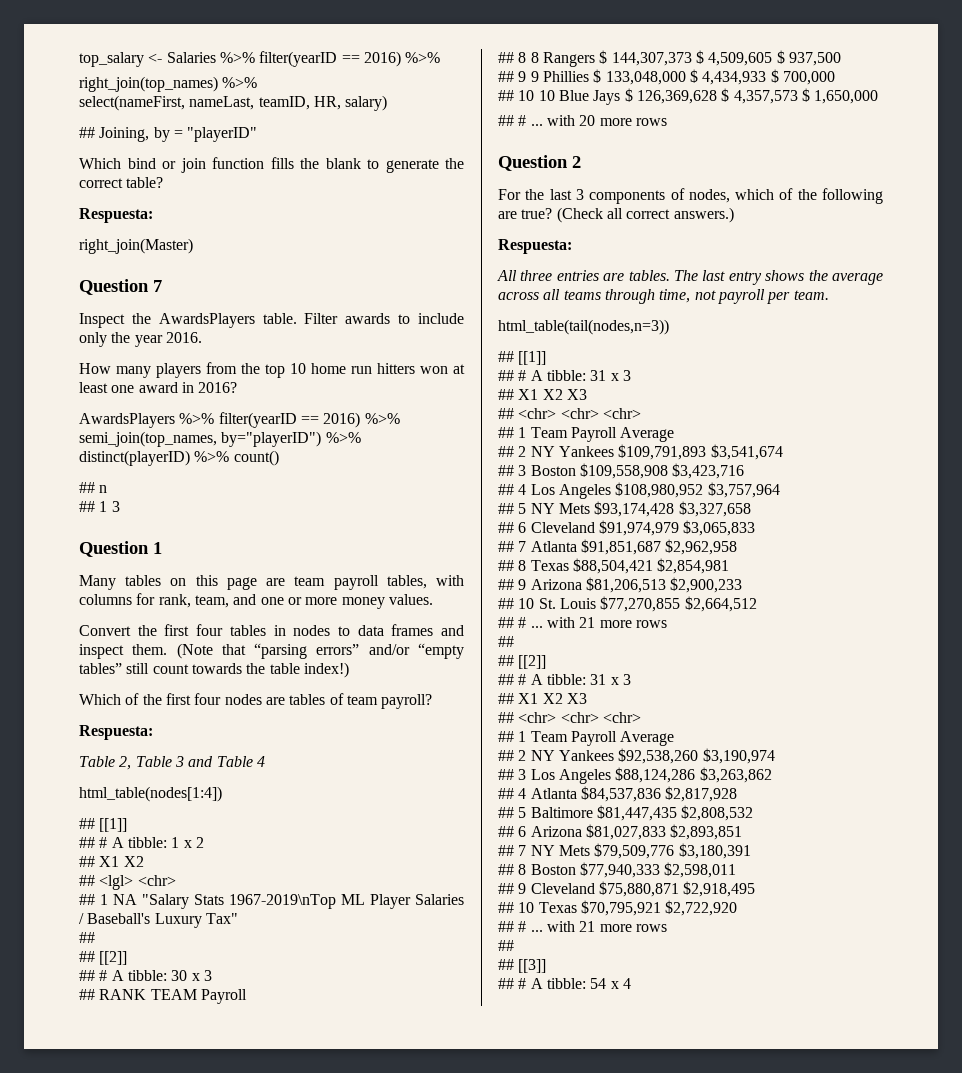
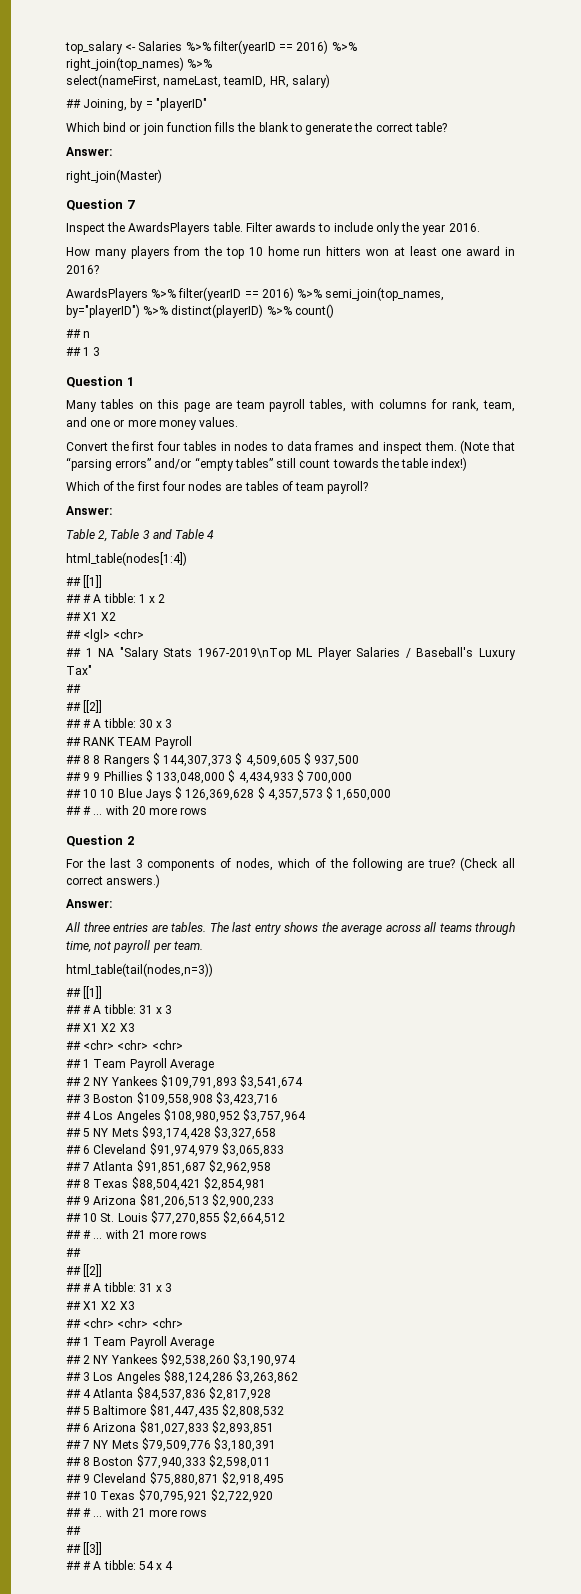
  Which bind or join function fills the blank to generate the correct table?
- Respuesta:
+ Answer:
  Which of the first four nodes are tables of team payroll?
- Respuesta:
+ Answer:
  (Check all correct answers.)
- Respuesta:
+ Answer:

